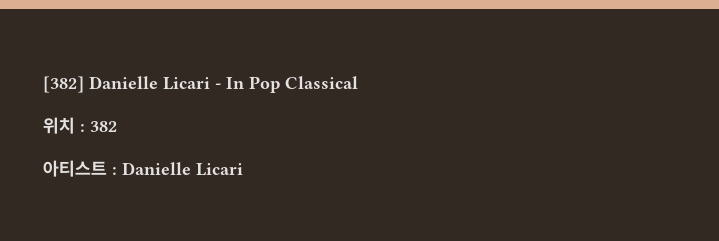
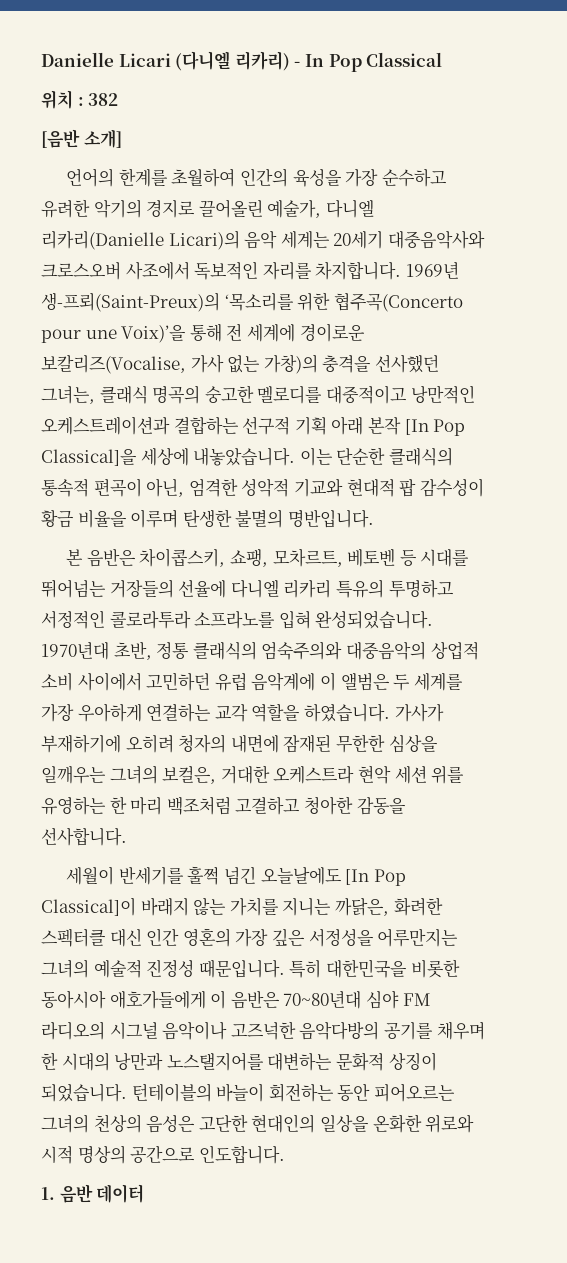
- [382] Danielle Licari - In Pop Classical
+ Danielle Licari (다니엘 리카리) - In Pop Classical
- 아티스트 : Danielle Licari
+ [음반 소개]
+ 언어의 한계를 초월하여 인간의 육성을 가장 순수하고 유려한 악기의 경지로 끌어올린 예술가, 다니엘 리카리(Danielle Licari)의 음악 세계는 20세기 대중음악사와 크로스오버 사조에서 독보적인 자리를 차지합니다. 1969년 생-프뢰(Saint-Preux)의 ‘목소리를 위한 협주곡(Concerto pour une Voix)’을 통해 전 세계에 경이로운 보칼리즈(Vocalise, 가사 없는 가창)의 충격을 선사했던 그녀는, 클래식 명곡의 숭고한 멜로디를 대중적이고 낭만적인 오케스트레이션과 결합하는 선구적 기획 아래 본작 [In Pop Classical]을 세상에 내놓았습니다. 이는 단순한 클래식의 통속적 편곡이 아닌, 엄격한 성악적 기교와 현대적 팝 감수성이 황금 비율을 이루며 탄생한 불멸의 명반입니다.
+ 본 음반은 차이콥스키, 쇼팽, 모차르트, 베토벤 등 시대를 뛰어넘는 거장들의 선율에 다니엘 리카리 특유의 투명하고 서정적인 콜로라투라 소프라노를 입혀 완성되었습니다. 1970년대 초반, 정통 클래식의 엄숙주의와 대중음악의 상업적 소비 사이에서 고민하던 유럽 음악계에 이 앨범은 두 세계를 가장 우아하게 연결하는 교각 역할을 하였습니다. 가사가 부재하기에 오히려 청자의 내면에 잠재된 무한한 심상을 일깨우는 그녀의 보컬은, 거대한 오케스트라 현악 세션 위를 유영하는 한 마리 백조처럼 고결하고 청아한 감동을 선사합니다.
+ 세월이 반세기를 훌쩍 넘긴 오늘날에도 [In Pop Classical]이 바래지 않는 가치를 지니는 까닭은, 화려한 스펙터클 대신 인간 영혼의 가장 깊은 서정성을 어루만지는 그녀의 예술적 진정성 때문입니다. 특히 대한민국을 비롯한 동아시아 애호가들에게 이 음반은 70~80년대 심야 FM 라디오의 시그널 음악이나 고즈넉한 음악다방의 공기를 채우며 한 시대의 낭만과 노스탤지어를 대변하는 문화적 상징이 되었습니다. 턴테이블의 바늘이 회전하는 동안 피어오르는 그녀의 천상의 음성은 고단한 현대인의 일상을 온화한 위로와 시적 명상의 공간으로 인도합니다.
+ 1. 음반 데이터

